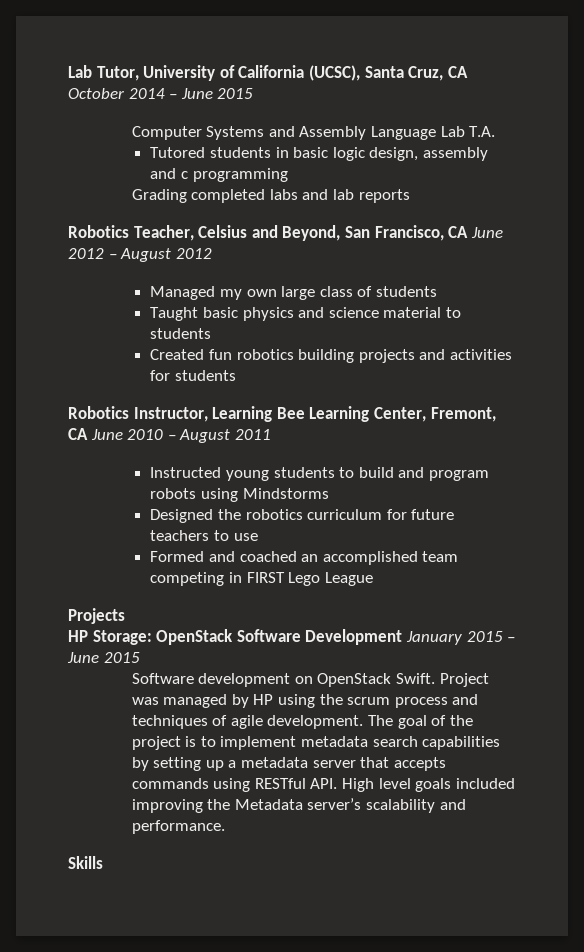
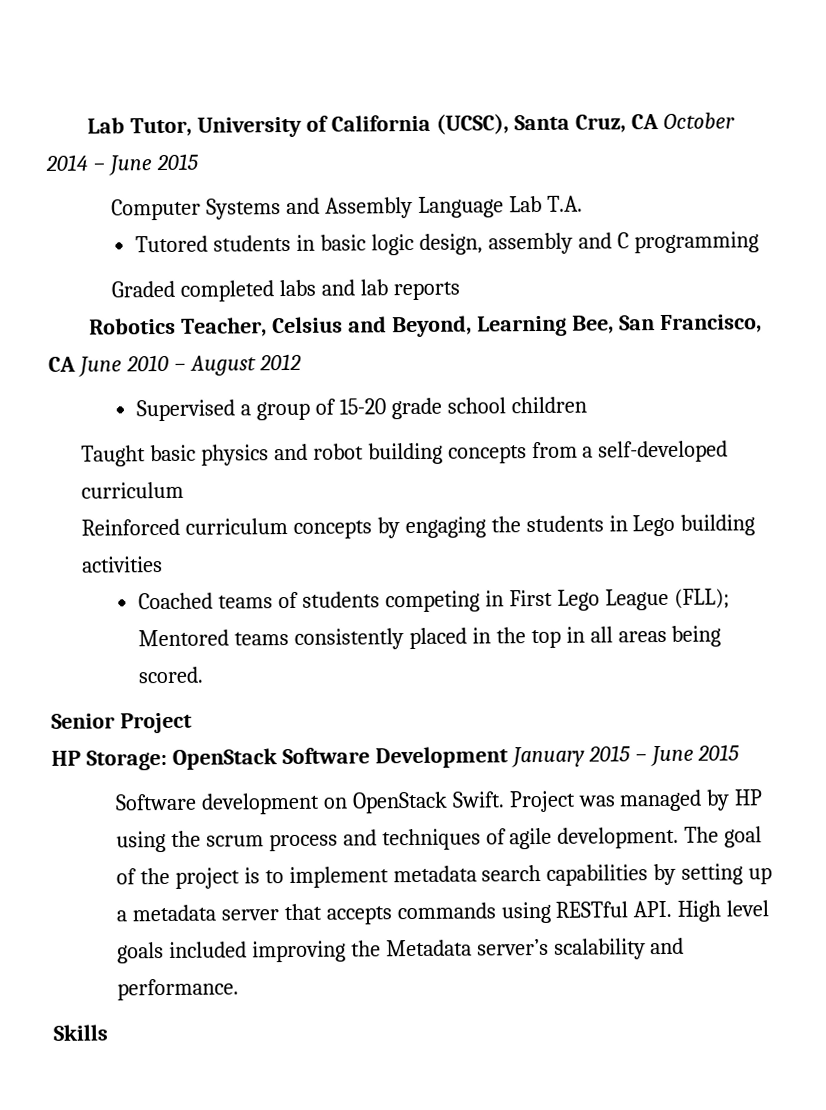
- Tutored students in basic logic design, assembly and c programming
+ Tutored students in basic logic design, assembly and C programming
- Grading completed labs and lab reports
+ Graded completed labs and lab reports
- Robotics Teacher, Celsius and Beyond, San Francisco, CA June 2012 – August 2012
+ Robotics Teacher, Celsius and Beyond, Learning Bee, San Francisco, CA June 2010 – August 2012
- Managed my own large class of students
- Taught basic physics and science material to students
- Created fun robotics building projects and activities for students
- Robotics Instructor, Learning Bee Learning Center, Fremont, CA June 2010 – August 2011
- Instructed young students to build and program robots using Mindstorms
- Designed the robotics curriculum for future teachers to use
- Formed and coached an accomplished team competing in FIRST Lego League
- Projects
+ Supervised a group of 15-20 grade school children
+ Taught basic physics and robot building concepts from a self-developed curriculum
+ Reinforced curriculum concepts by engaging the students in Lego building activities
+ Coached teams of students competing in First Lego League (FLL); Mentored teams consistently placed in the top in all areas being scored.
+ Senior Project

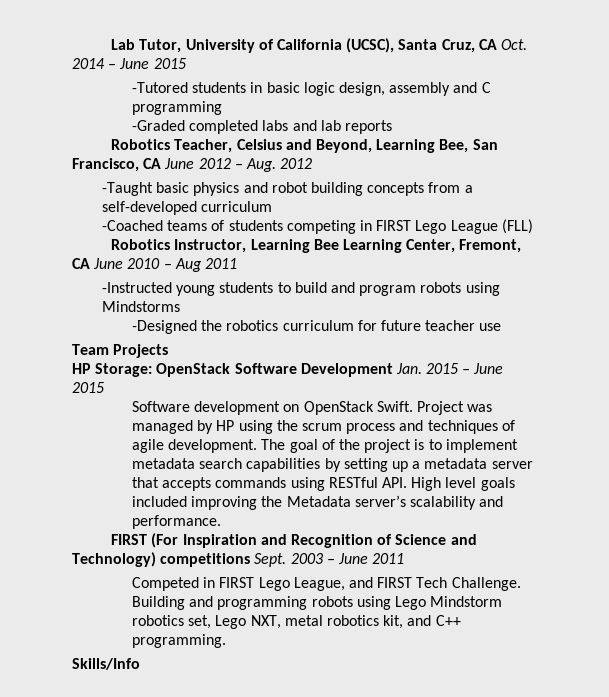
- Lab Tutor, University of California (UCSC), Santa Cruz, CA October 2014 – June 2015
+ Lab Tutor, University of California (UCSC), Santa Cruz, CA Oct. 2014 – June 2015
- Computer Systems and Assembly Language Lab T.A.
- Tutored students in basic logic design, assembly and C programming
+ -Tutored students in basic logic design, assembly and C programming
- Graded completed labs and lab reports
+ -Graded completed labs and lab reports
- Robotics Teacher, Celsius and Beyond, Learning Bee, San Francisco, CA June 2010 – August 2012
- Supervised a group of 15-20 grade school children
- Taught basic physics and robot building concepts from a self-developed curriculum
+ Robotics Teacher, Celsius and Beyond, Learning Bee, San Francisco, CA June 2012 – Aug. 2012
+ -Taught basic physics and robot building concepts from a self-developed curriculum
- Reinforced curriculum concepts by engaging the students in Lego building activities
- Coached teams of students competing in First Lego League (FLL); Mentored teams consistently placed in the top in all areas being scored.
- Senior Project
+ -Coached teams of students competing in FIRST Lego League (FLL)
+ Robotics Instructor, Learning Bee Learning Center, Fremont, CA June 2010 – Aug 2011
+ -Instructed young students to build and program robots using Mindstorms
+ -Designed the robotics curriculum for future teacher use
+ Team Projects
- HP Storage: OpenStack Software Development January 2015 – June 2015
+ HP Storage: OpenStack Software Development Jan. 2015 – June 2015
- Skills
+ FIRST (For Inspiration and Recognition of Science and Technology) competitions Sept. 2003 – June 2011
+ Competed in FIRST Lego League, and FIRST Tech Challenge. Building and programming robots using Lego Mindstorm robotics set, Lego NXT, metal robotics kit, and C++ programming.
+ Skills/Info

